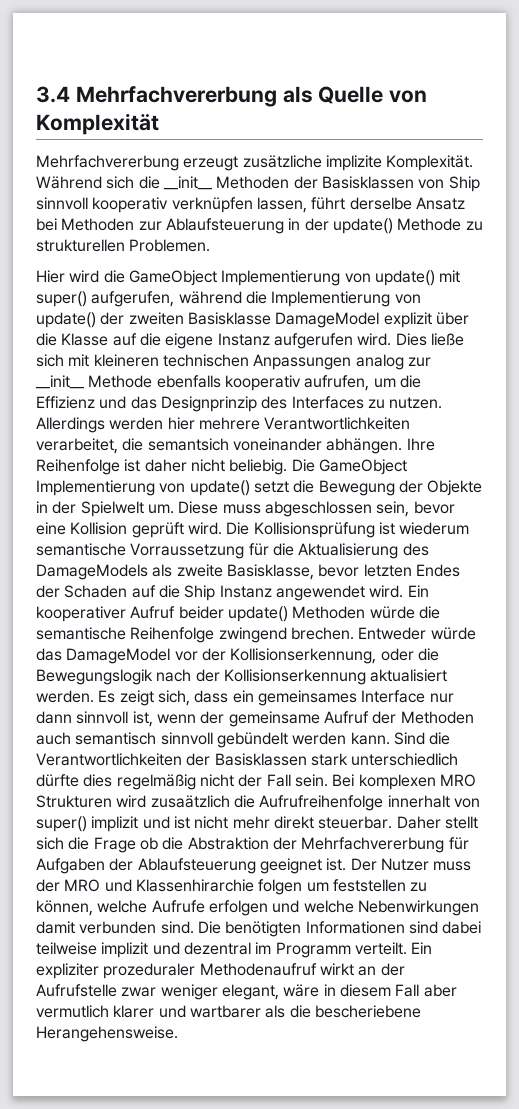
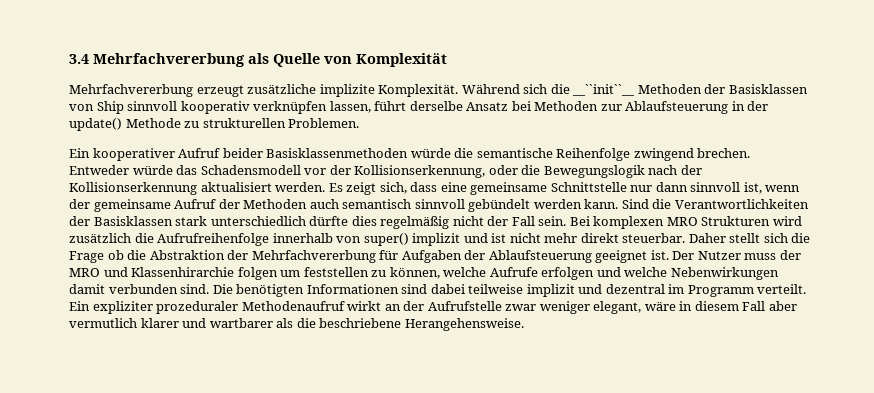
- Während sich die __init__ Methoden der Basisklassen von Ship sinnvoll kooperativ verknüpfen lassen, führt derselbe Ansatz bei Methoden zur Ablaufsteuerung in der update() Methode zu strukturellen Problemen.
+ Während sich die __``init``__ Methoden der Basisklassen von Ship sinnvoll kooperativ verknüpfen lassen, führt derselbe Ansatz bei Methoden zur Ablaufsteuerung in der update() Methode zu strukturellen Problemen.
- Hier wird die GameObject Implementierung von update() mit super() aufgerufen, während die Implementierung von update() der zweiten Basisklasse DamageModel explizit über die Klasse auf die eigene Instanz aufgerufen wird. Dies ließe sich mit kleineren technischen Anpassungen analog zur __init__ Methode ebenfalls kooperativ aufrufen, um die Effizienz und das Designprinzip des Interfaces zu nutzen. Allerdings werden hier mehrere Verantwortlichkeiten verarbeitet, die semantsich voneinander abhängen. Ihre Reihenfolge ist daher nicht beliebig. Die GameObject Implementierung von update() setzt die Bewegung der Objekte in der Spielwelt um. Diese muss abgeschlossen sein, bevor eine Kollision geprüft wird. Die Kollisionsprüfung ist wiederum semantische Vorraussetzung für die Aktualisierung des DamageModels als zweite Basisklasse, bevor letzten Endes der Schaden auf die Ship Instanz angewendet wird. Ein kooperativer Aufruf beider update() Methoden würde die semantische Reihenfolge zwingend brechen.
+ Ein kooperativer Aufruf beider Basisklassenmethoden würde die semantische Reihenfolge zwingend brechen.
- Entweder würde das DamageModel vor der Kollisionserkennung, oder die Bewegungslogik nach der Kollisionserkennung aktualisiert werden.
+ Entweder würde das Schadensmodell vor der Kollisionserkennung, oder die Bewegungslogik nach der Kollisionserkennung aktualisiert werden.
- Es zeigt sich, dass ein gemeinsames Interface nur dann sinnvoll ist, wenn der gemeinsame Aufruf der Methoden auch semantisch sinnvoll gebündelt werden kann.
+ Es zeigt sich, dass eine gemeinsame Schnittstelle nur dann sinnvoll ist, wenn der gemeinsame Aufruf der Methoden auch semantisch sinnvoll gebündelt werden kann.
- Bei komplexen MRO Strukturen wird zusaätzlich die Aufrufreihenfolge innerhalt von super() implizit und ist nicht mehr direkt steuerbar.
+ Bei komplexen MRO Strukturen wird zusätzlich die Aufrufreihenfolge innerhalb von super() implizit und ist nicht mehr direkt steuerbar.
- Ein expliziter prozeduraler Methodenaufruf wirkt an der Aufrufstelle zwar weniger elegant, wäre in diesem Fall aber vermutlich klarer und wartbarer als die bescheriebene Herangehensweise.
+ Ein expliziter prozeduraler Methodenaufruf wirkt an der Aufrufstelle zwar weniger elegant, wäre in diesem Fall aber vermutlich klarer und wartbarer als die beschriebene Herangehensweise.

